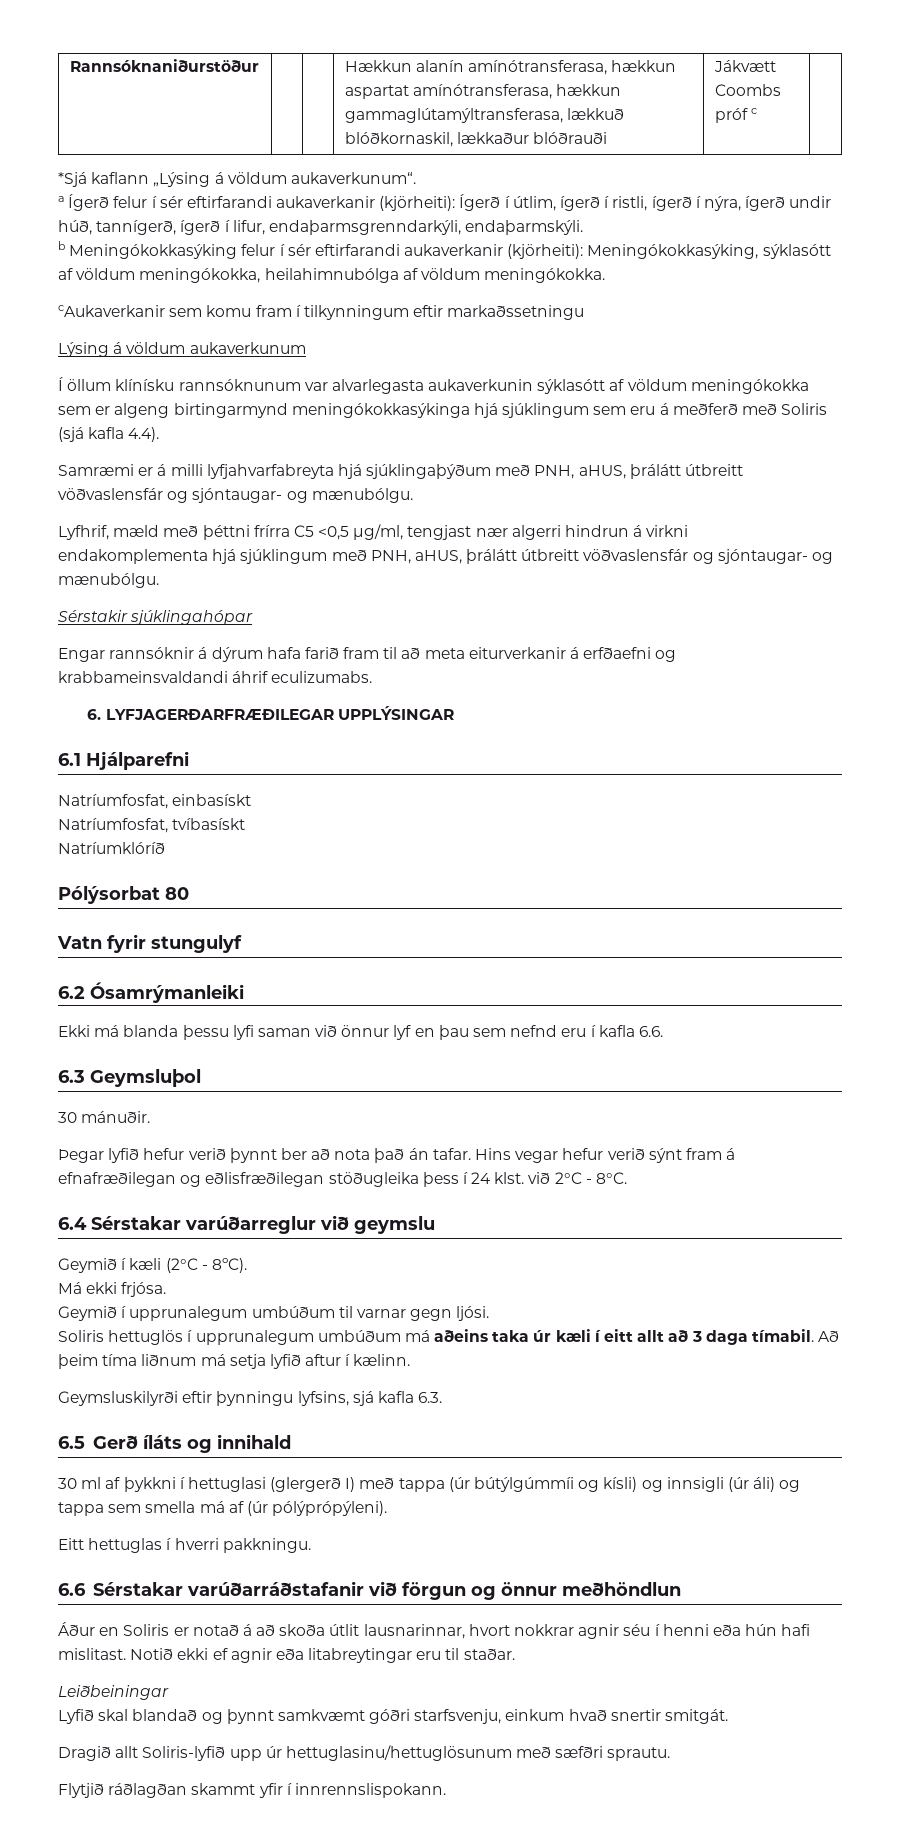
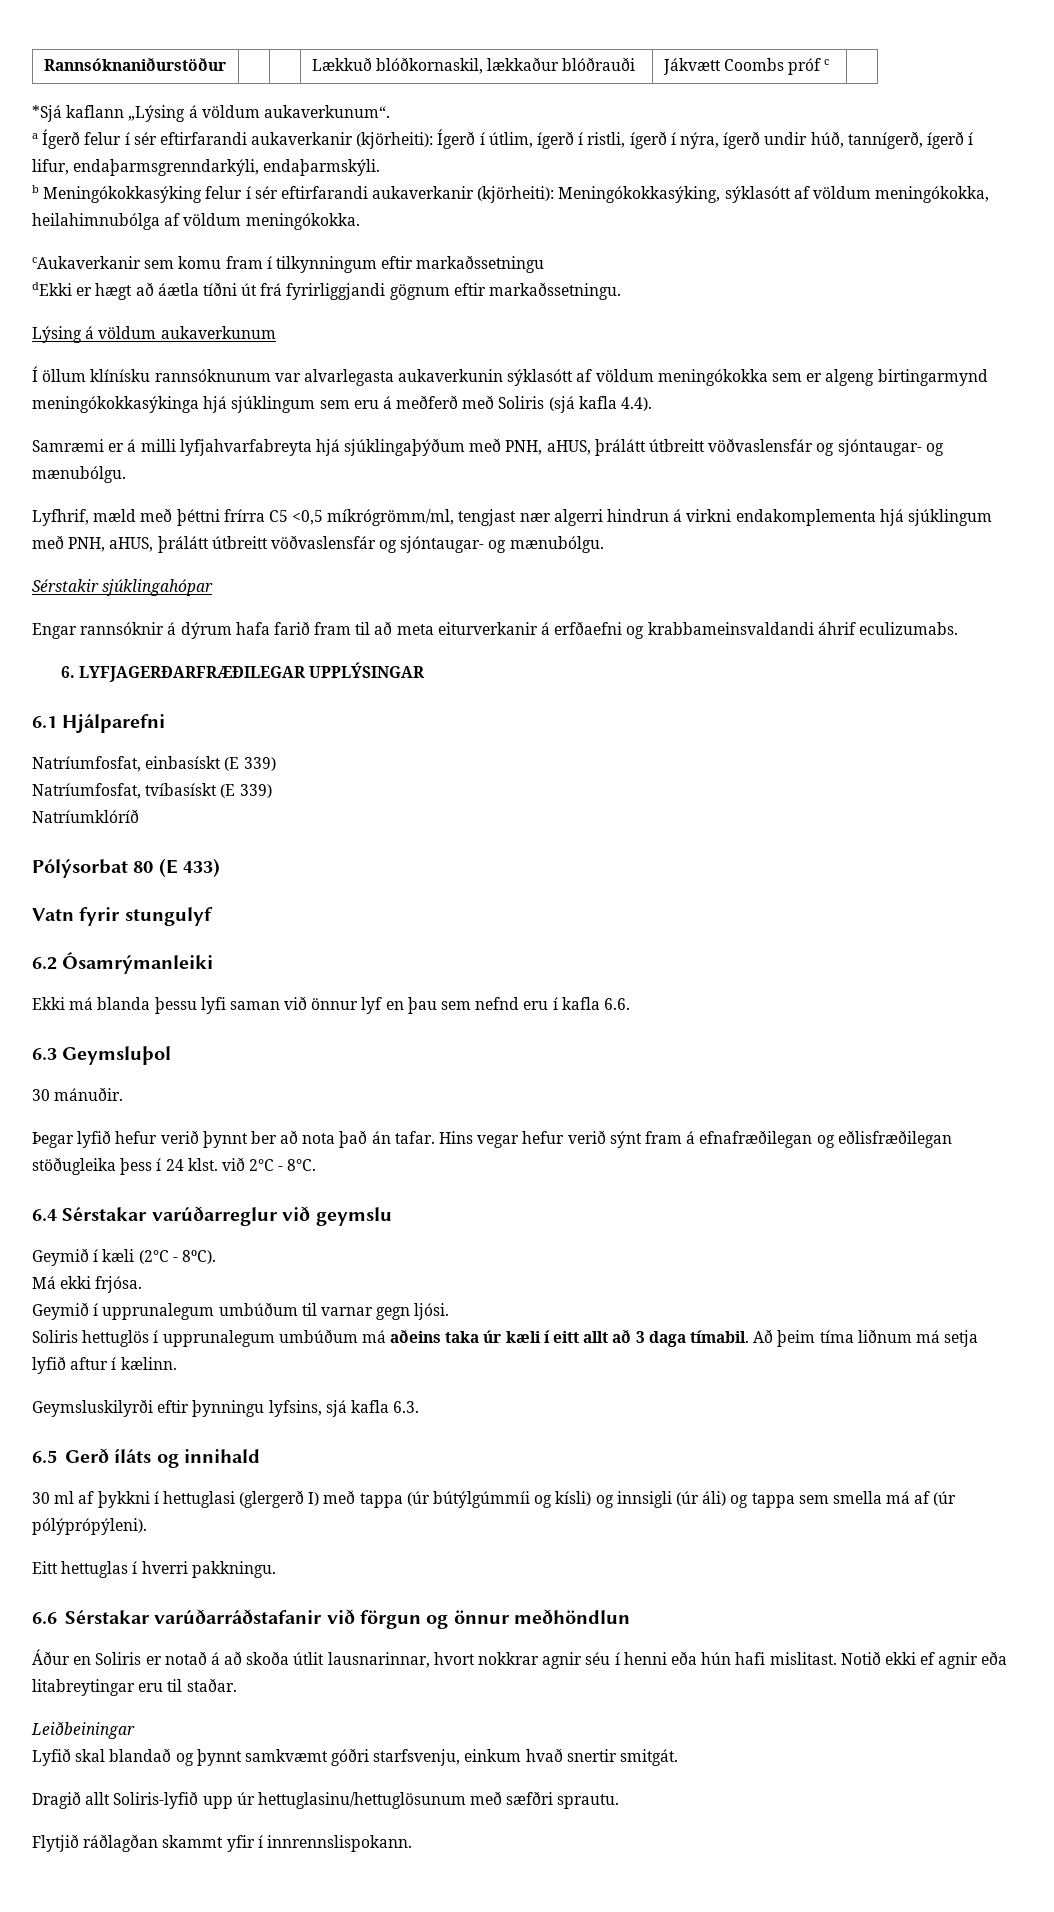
- Rannsóknaniðurstöður | | | Hækkun alanín amínótransferasa, hækkun aspartat amínótransferasa, hækkun gammaglútamýltransferasa, lækkuð blóðkornaskil, lækkaður blóðrauði | Jákvætt Coombs próf c |
+ Rannsóknaniðurstöður | | | Lækkuð blóðkornaskil, lækkaður blóðrauði | Jákvætt Coombs próf c |
+ dEkki er hægt að áætla tíðni út frá fyrirliggjandi gögnum eftir markaðssetningu.
- Lyfhrif, mæld með þéttni frírra C5 <0,5 μg/ml, tengjast nær algerri hindrun á virkni endakomplementa hjá sjúklingum með PNH, aHUS, þrálátt útbreitt vöðvaslensfár og sjóntaugar- og mænubólgu.
+ Lyfhrif, mæld með þéttni frírra C5 <0,5 míkrógrömm/ml, tengjast nær algerri hindrun á virkni endakomplementa hjá sjúklingum með PNH, aHUS, þrálátt útbreitt vöðvaslensfár og sjóntaugar- og mænubólgu.
- Natríumfosfat, einbasískt
+ Natríumfosfat, einbasískt (E 339)
- Natríumfosfat, tvíbasískt
+ Natríumfosfat, tvíbasískt (E 339)
- Pólýsorbat 80
+ Pólýsorbat 80 (E 433)

